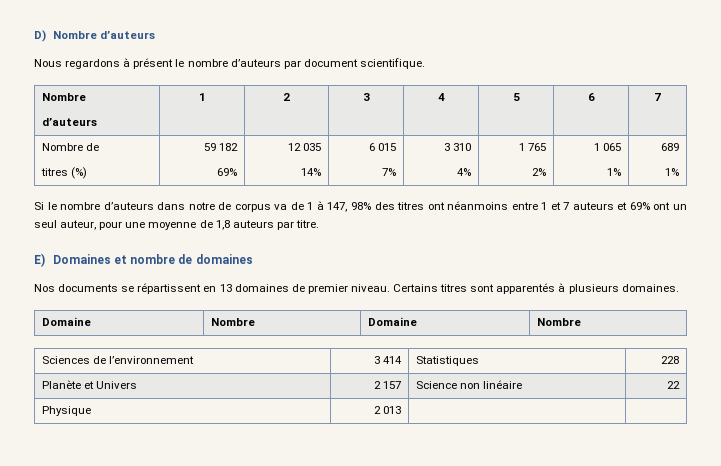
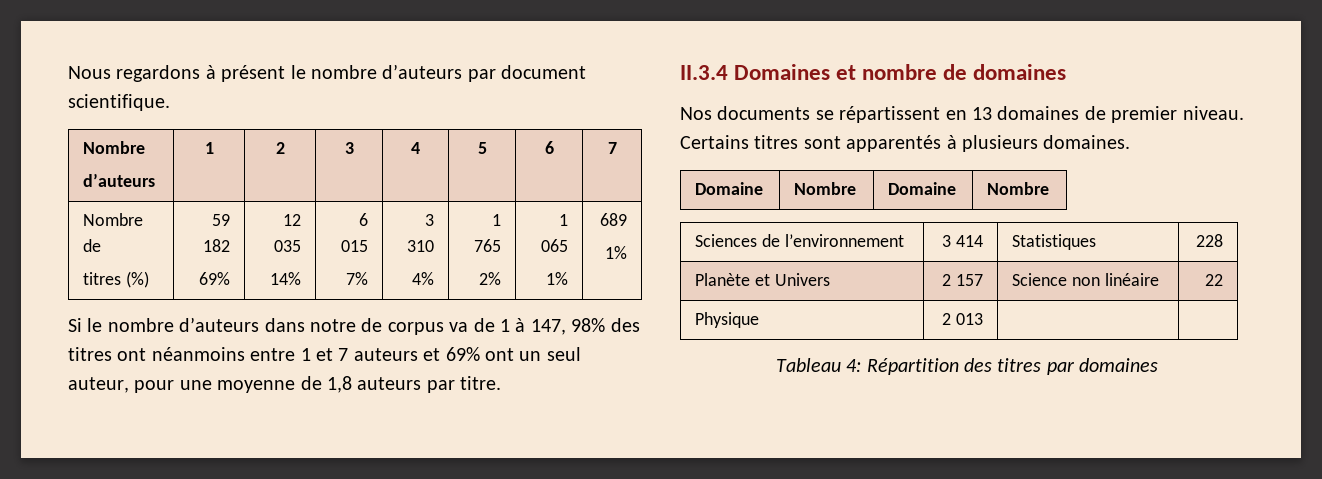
- D) Nombre d’auteurs
- E) Domaines et nombre de domaines
+ II.3.4 Domaines et nombre de domaines
+ Tableau 4: Répartition des titres par domaines

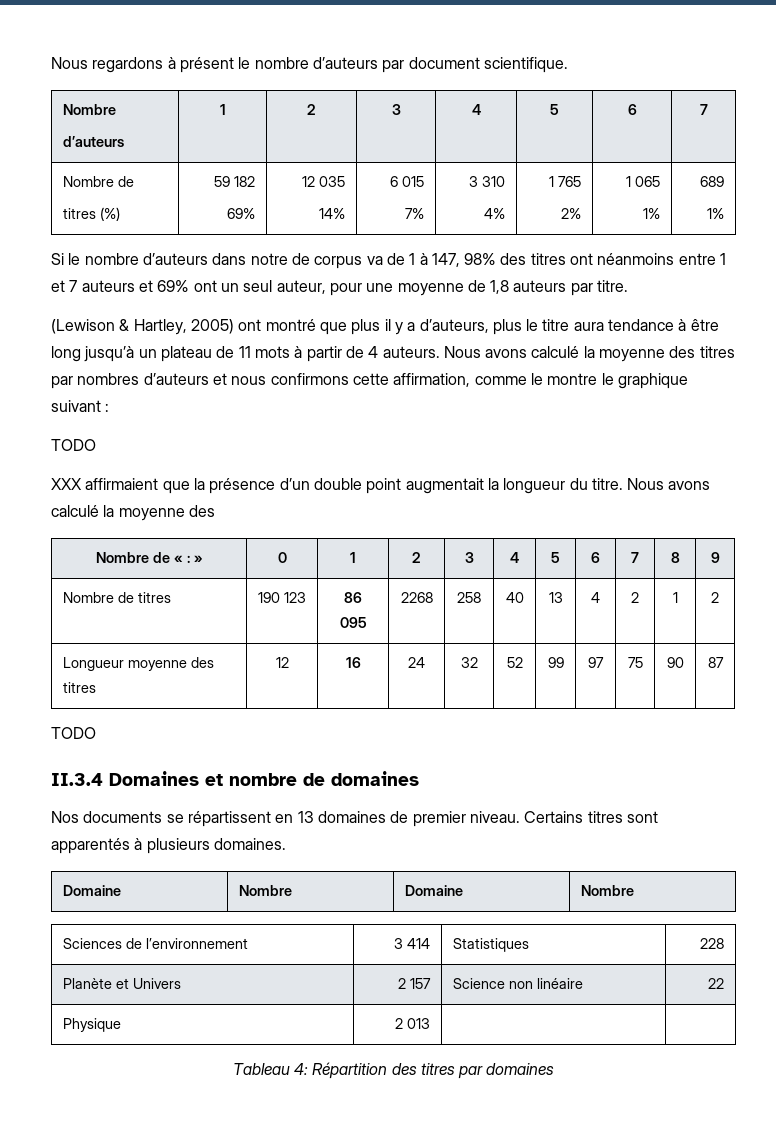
+ (Lewison & Hartley, 2005) ont montré que plus il y a d’auteurs, plus le titre aura tendance à être long jusqu’à un plateau de 11 mots à partir de 4 auteurs. Nous avons calculé la moyenne des titres par nombres d’auteurs et nous confirmons cette affirmation, comme le montre le graphique suivant :
+ TODO
+ XXX affirmaient que la présence d’un double point augmentait la longueur du titre. Nous avons calculé la moyenne des
+ Nombre de « : » | 0 | 1 | 2 | 3 | 4 | 5 | 6 | 7 | 8 | 9
+ Nombre de titres | 190 123 | 86 095 | 2268 | 258 | 40 | 13 | 4 | 2 | 1 | 2
+ Longueur moyenne des titres | 12 | 16 | 24 | 32 | 52 | 99 | 97 | 75 | 90 | 87
+ TODO

